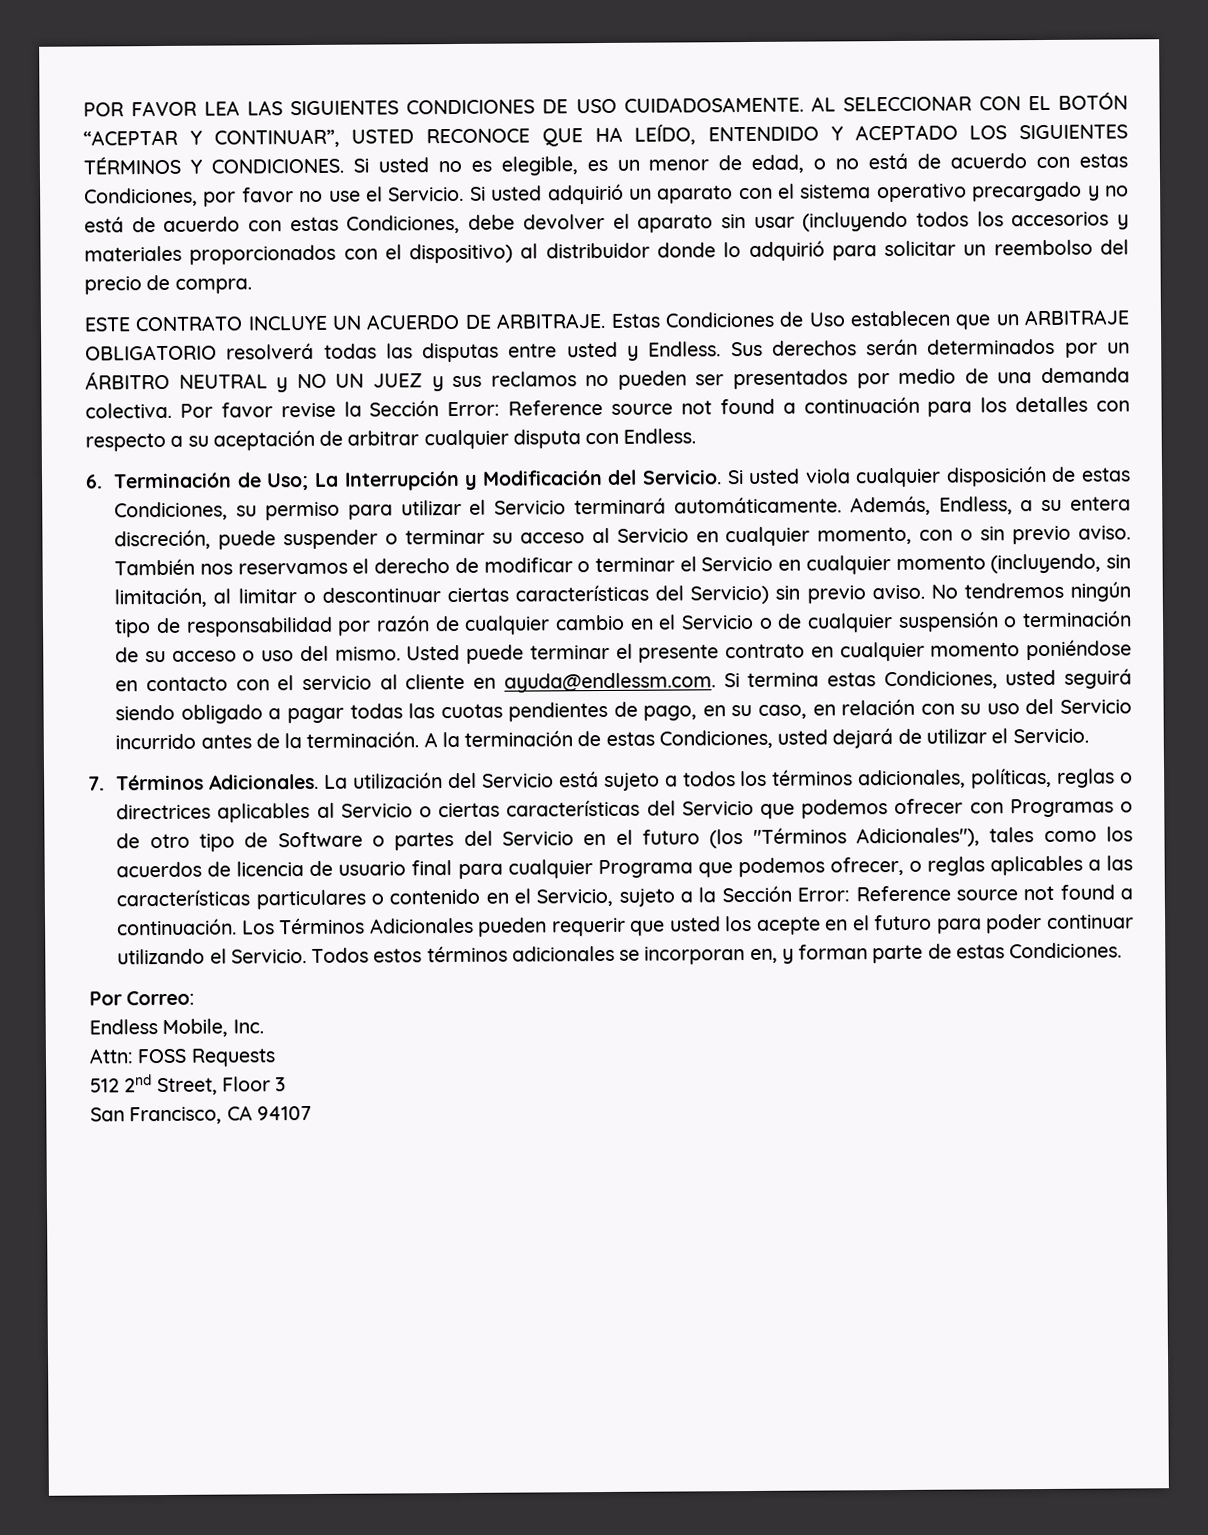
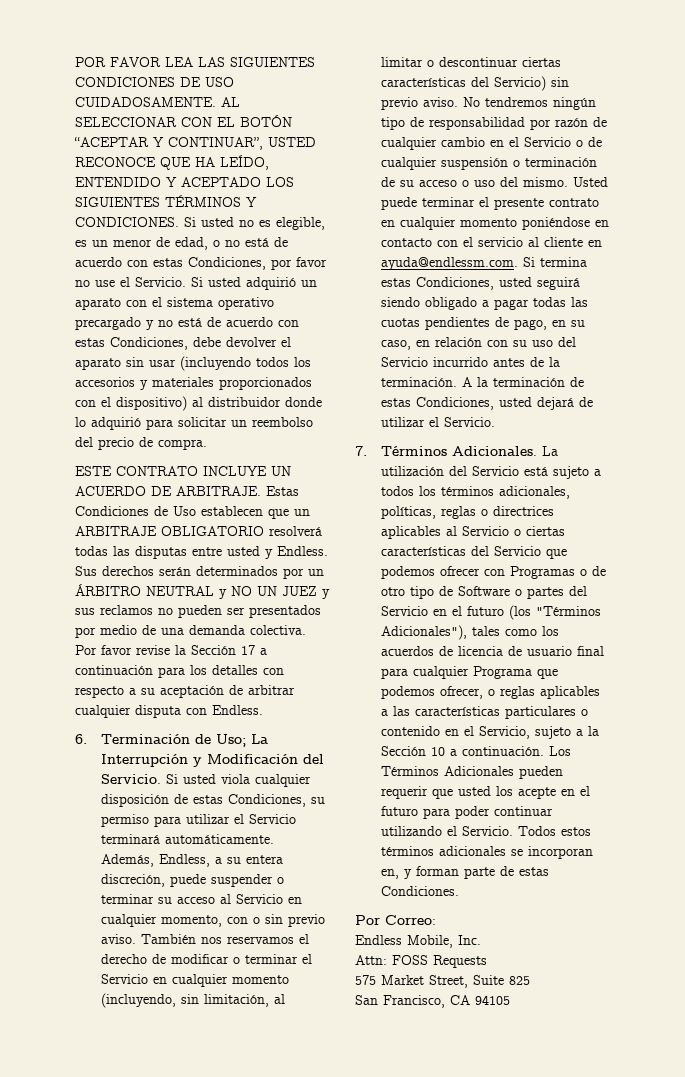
- Por favor revise la Sección Error: Reference source not found a continuación para los detalles con respecto a su aceptación de arbitrar cualquier disputa con Endless.
+ Por favor revise la Sección 17 a continuación para los detalles con respecto a su aceptación de arbitrar cualquier disputa con Endless.
- La utilización del Servicio está sujeto a todos los términos adicionales, políticas, reglas o directrices aplicables al Servicio o ciertas características del Servicio que podemos ofrecer con Programas o de otro tipo de Software o partes del Servicio en el futuro (los "Términos Adicionales"), tales como los acuerdos de licencia de usuario final para cualquier Programa que podemos ofrecer, o reglas aplicables a las características particulares o contenido en el Servicio, sujeto a la Sección Error: Reference source not found a continuación.
+ La utilización del Servicio está sujeto a todos los términos adicionales, políticas, reglas o directrices aplicables al Servicio o ciertas características del Servicio que podemos ofrecer con Programas o de otro tipo de Software o partes del Servicio en el futuro (los "Términos Adicionales"), tales como los acuerdos de licencia de usuario final para cualquier Programa que podemos ofrecer, o reglas aplicables a las características particulares o contenido en el Servicio, sujeto a la Sección 10 a continuación.
- 512 2nd Street, Floor 3
+ 575 Market Street, Suite 825
- San Francisco, CA 94107
+ San Francisco, CA 94105

